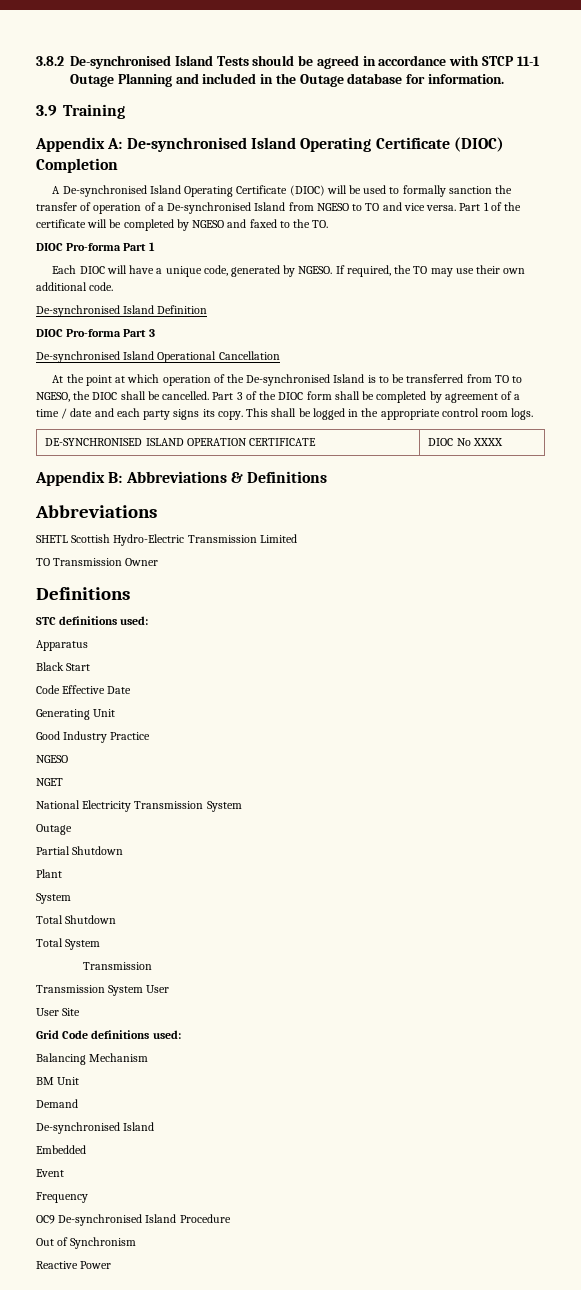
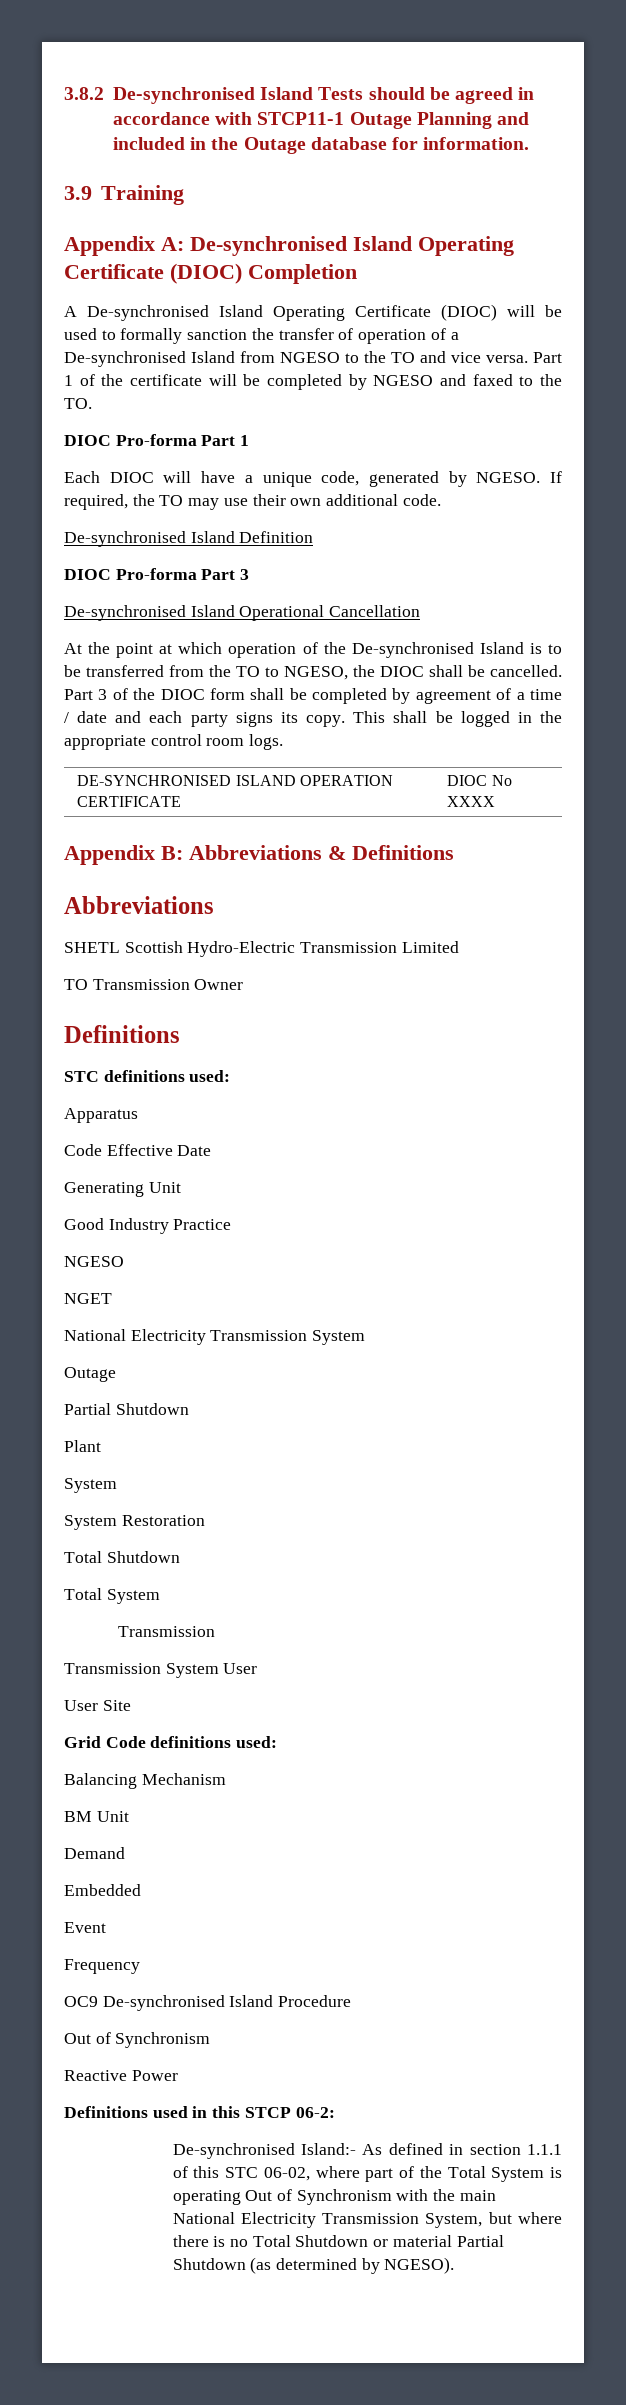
- 3.8.2 De-synchronised Island Tests should be agreed in accordance with STCP 11-1 Outage Planning and included in the Outage database for information.
+ 3.8.2 De-synchronised Island Tests should be agreed in accordance with STCP11-1 Outage Planning and included in the Outage database for information.
- A De-synchronised Island Operating Certificate (DIOC) will be used to formally sanction the transfer of operation of a De-synchronised Island from NGESO to TO and vice versa.
+ A De-synchronised Island Operating Certificate (DIOC) will be used to formally sanction the transfer of operation of a De-synchronised Island from NGESO to the TO and vice versa.
- At the point at which operation of the De-synchronised Island is to be transferred from TO to NGESO, the DIOC shall be cancelled.
+ At the point at which operation of the De-synchronised Island is to be transferred from the TO to NGESO, the DIOC shall be cancelled.
- Black Start
+ System Restoration
  Demand
- De-synchronised Island
+ Definitions used in this STCP 06-2:
+ De-synchronised Island:- As defined in section 1.1.1 of this STC 06-02, where part of the Total System is operating Out of Synchronism with the main National Electricity Transmission System, but where there is no Total Shutdown or material Partial Shutdown (as determined by NGESO).

